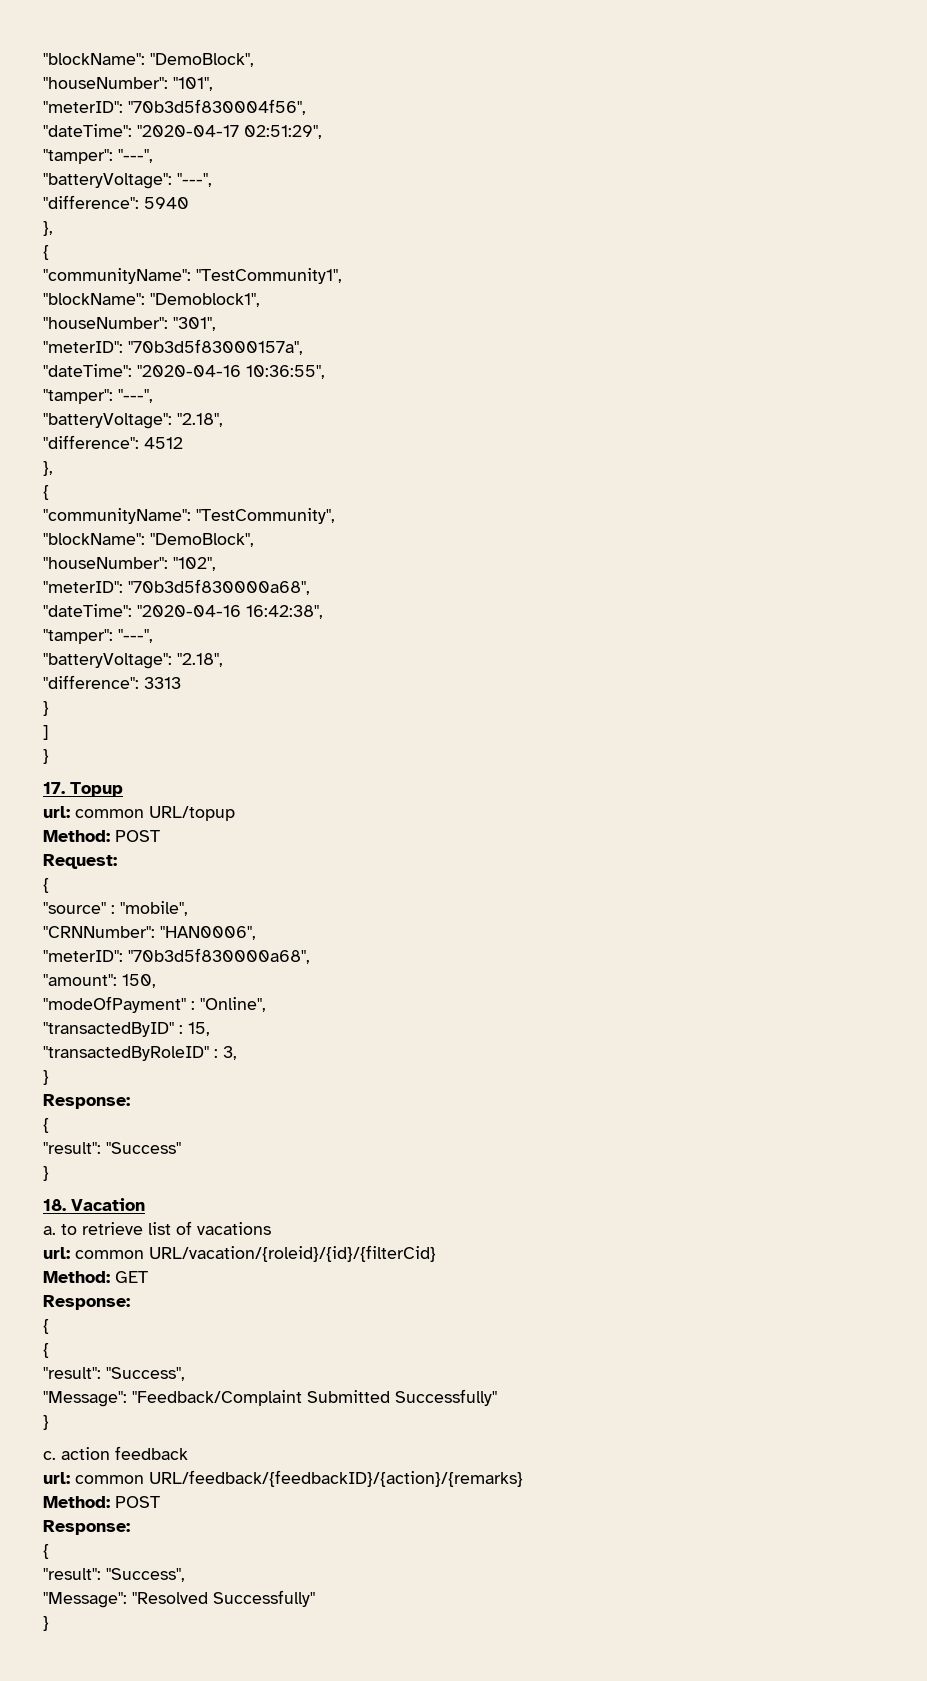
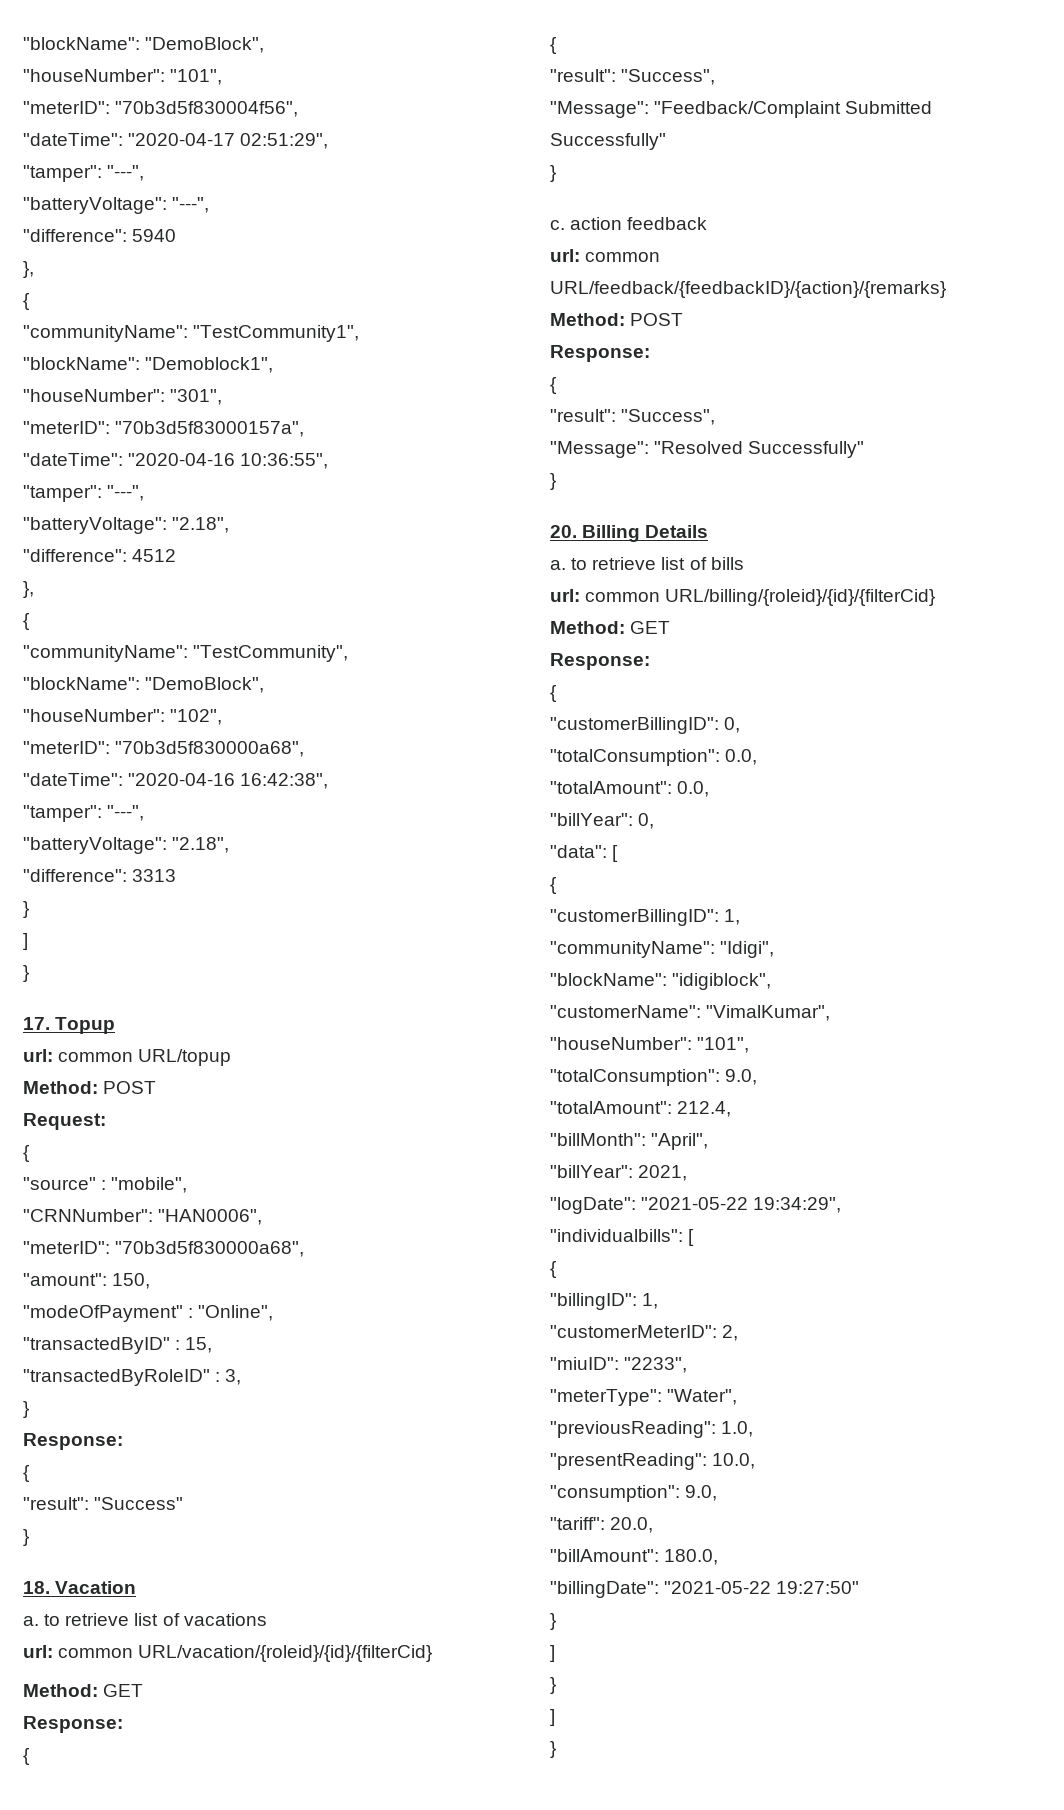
+ 20. Billing Details
+ a. to retrieve list of bills
+ url: common URL/billing/{roleid}/{id}/{filterCid}
+ Method: GET
+ Response:
+ {
+ "customerBillingID": 0,
+ "totalConsumption": 0.0,
+ "totalAmount": 0.0,
+ "billYear": 0,
+ "data": [
+ {
+ "customerBillingID": 1,
+ "communityName": "Idigi",
+ "blockName": "idigiblock",
+ "customerName": "VimalKumar",
+ "houseNumber": "101",
+ "totalConsumption": 9.0,
+ "totalAmount": 212.4,
+ "billMonth": "April",
+ "billYear": 2021,
+ "logDate": "2021-05-22 19:34:29",
+ "individualbills": [
+ {
+ "billingID": 1,
+ "customerMeterID": 2,
+ "miuID": "2233",
+ "meterType": "Water",
+ "previousReading": 1.0,
+ "presentReading": 10.0,
+ "consumption": 9.0,
+ "tariff": 20.0,
+ "billAmount": 180.0,
+ "billingDate": "2021-05-22 19:27:50"
+ }
+ ]
+ }
+ ]
+ }

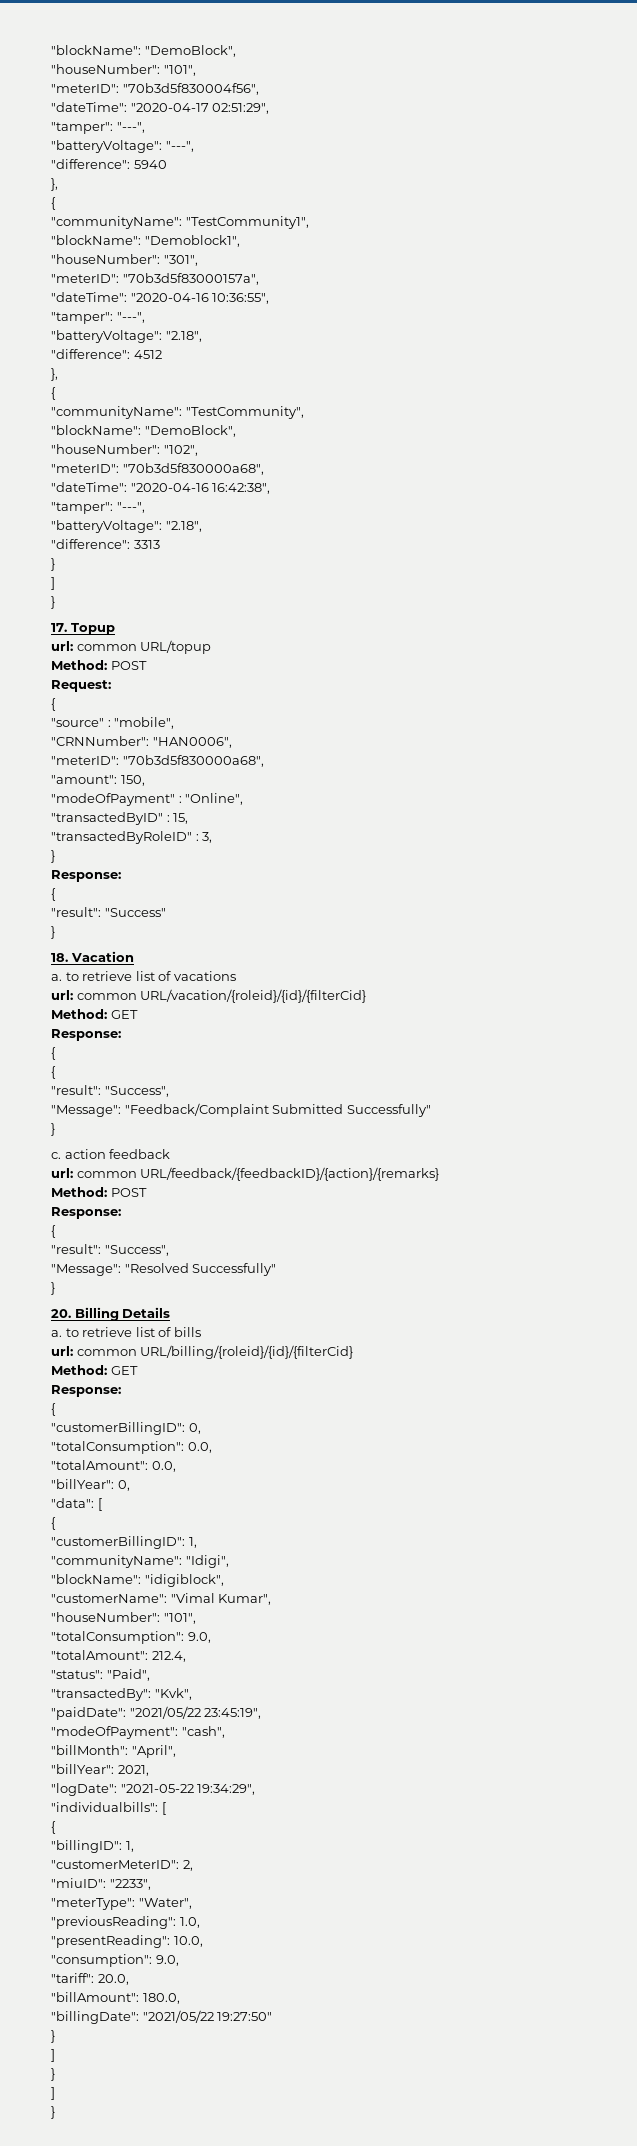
- "customerName": "VimalKumar",
+ "customerName": "Vimal Kumar",
+ "status": "Paid",
+ "transactedBy": "Kvk",
+ "paidDate": "2021/05/22 23:45:19",
+ "modeOfPayment": "cash",
- "billingDate": "2021-05-22 19:27:50"
+ "billingDate": "2021/05/22 19:27:50"

